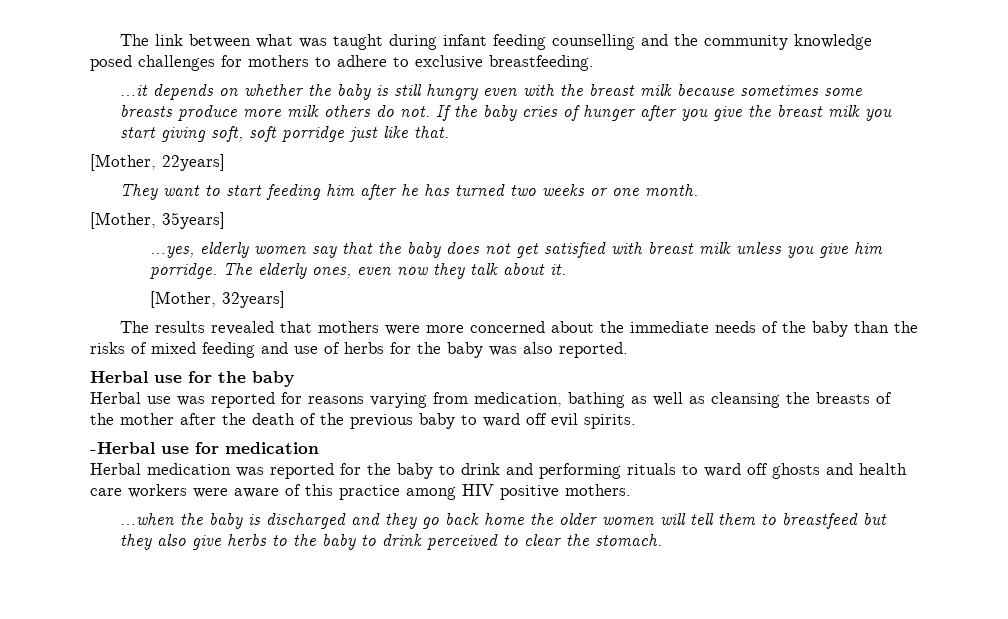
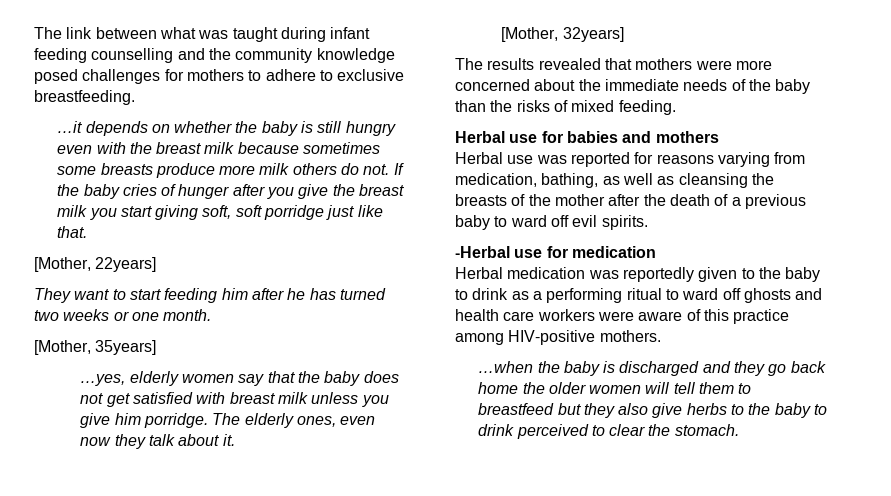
- The results revealed that mothers were more concerned about the immediate needs of the baby than the risks of mixed feeding and use of herbs for the baby was also reported.
+ The results revealed that mothers were more concerned about the immediate needs of the baby than the risks of mixed feeding.
- Herbal use for the baby
+ Herbal use for babies and mothers
- Herbal use was reported for reasons varying from medication, bathing as well as cleansing the breasts of the mother after the death of the previous baby to ward off evil spirits.
+ Herbal use was reported for reasons varying from medication, bathing, as well as cleansing the breasts of the mother after the death of a previous baby to ward off evil spirits.
- Herbal medication was reported for the baby to drink and performing rituals to ward off ghosts and health care workers were aware of this practice among HIV positive mothers.
+ Herbal medication was reportedly given to the baby to drink as a performing ritual to ward off ghosts and health care workers were aware of this practice among HIV-positive mothers.

